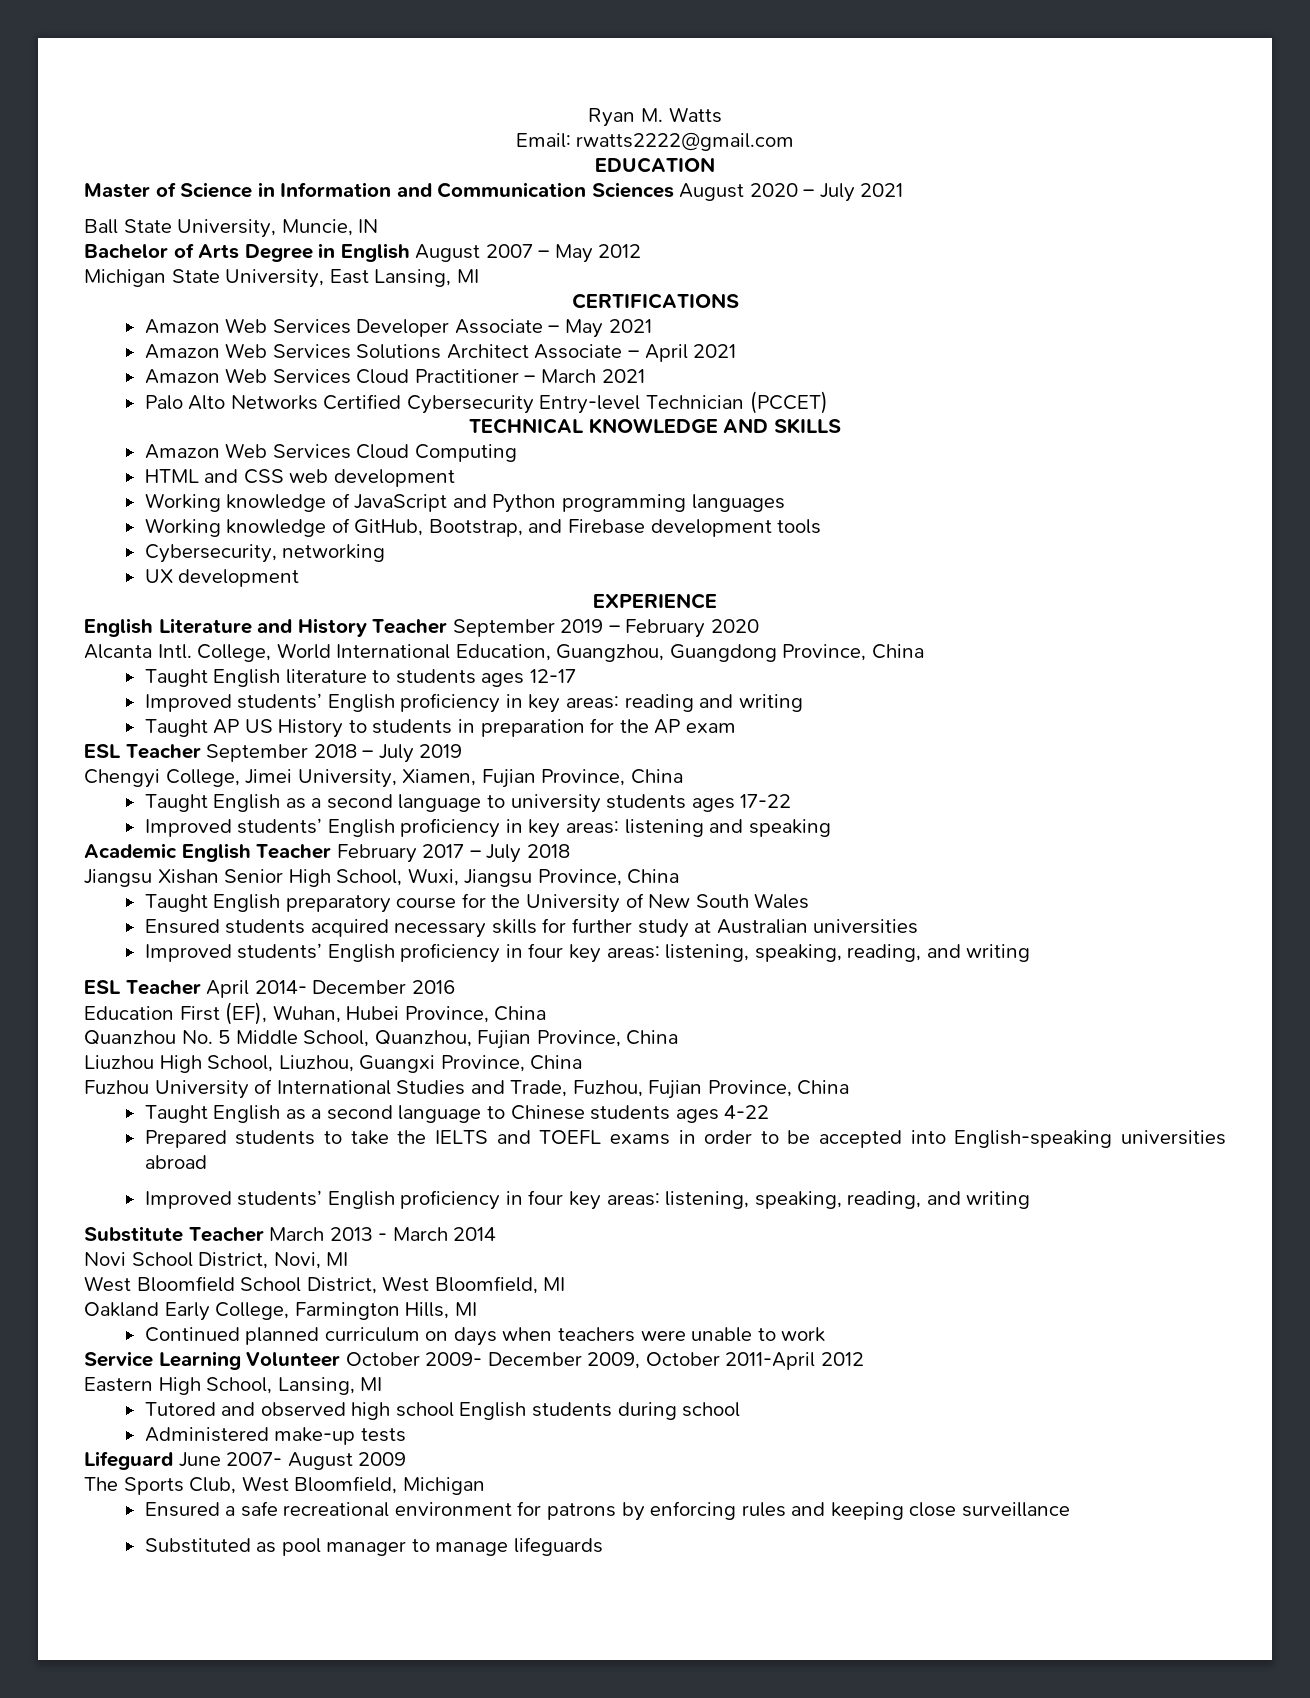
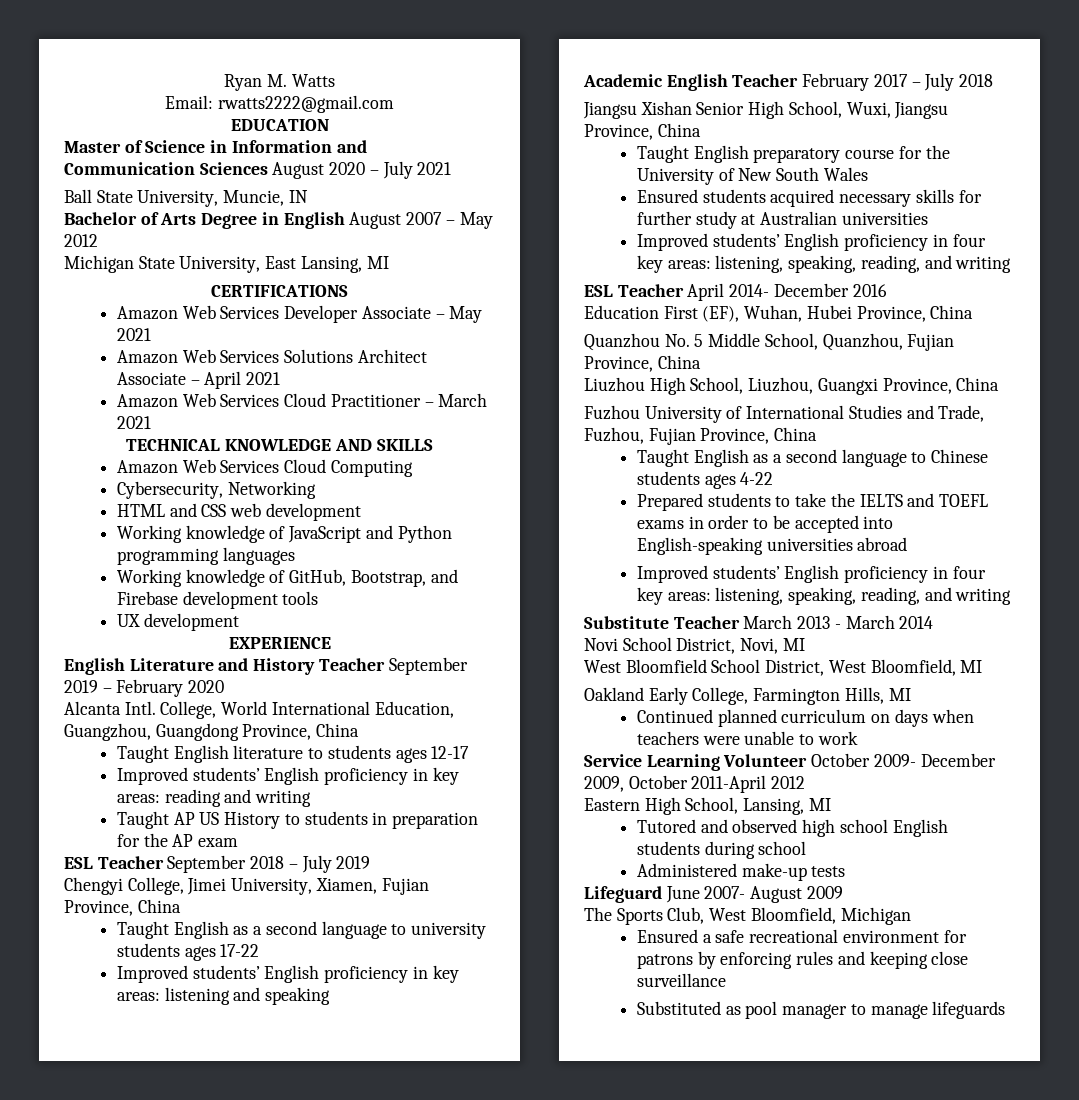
- Palo Alto Networks Certified Cybersecurity Entry-level Technician (PCCET)
+ Cybersecurity, Networking
- Cybersecurity, networking

